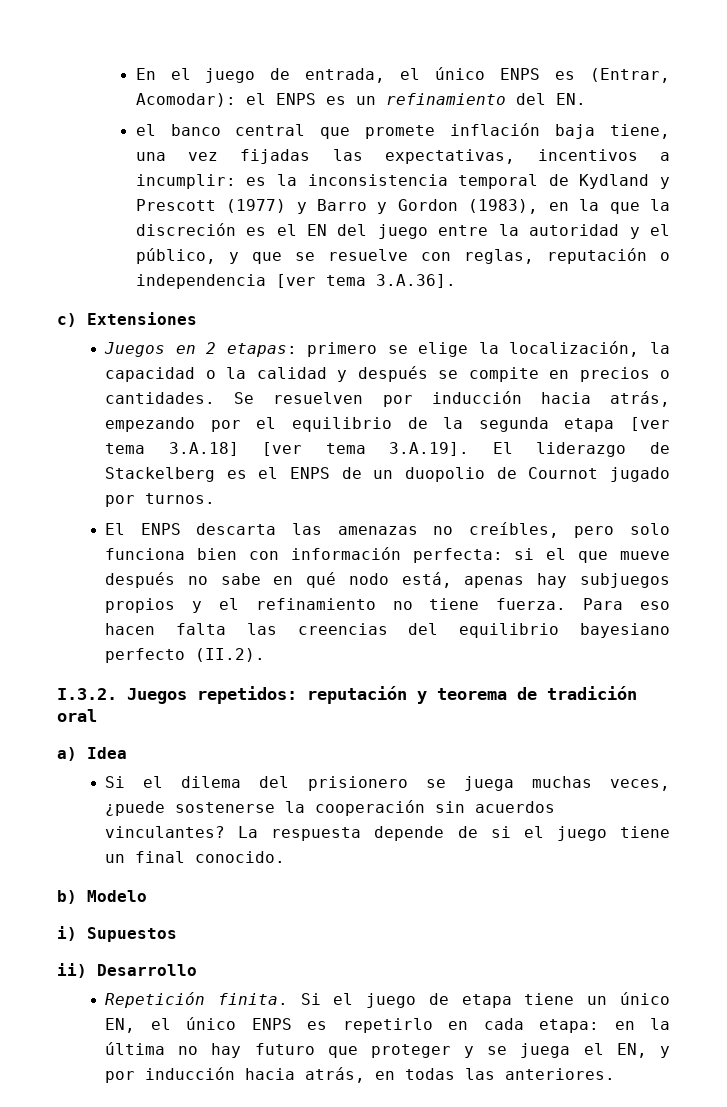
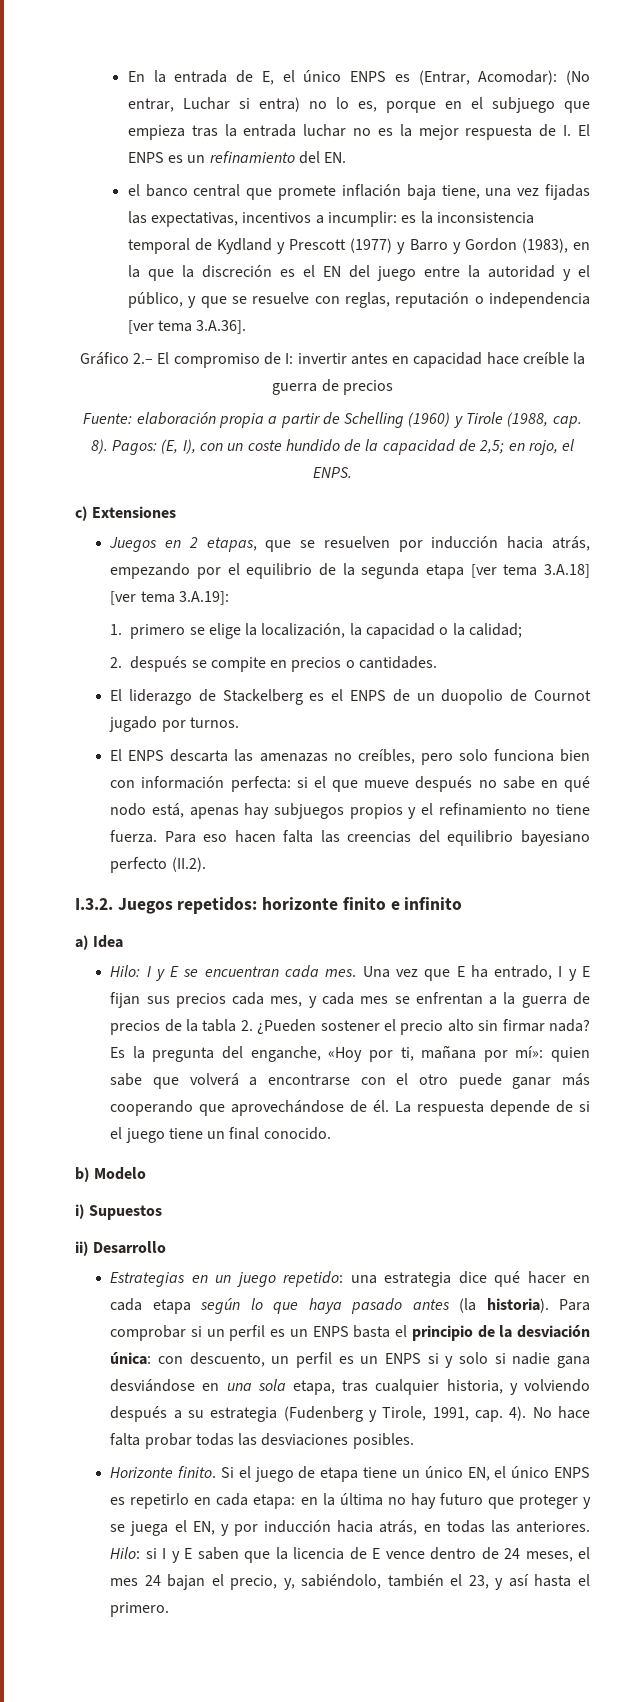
- En el juego de entrada, el único ENPS es (Entrar, Acomodar): el ENPS es un refinamiento del EN.
+ En la entrada de E, el único ENPS es (Entrar, Acomodar): (No entrar, Luchar si entra) no lo es, porque en el subjuego que empieza tras la entrada luchar no es la mejor respuesta de I. El ENPS es un refinamiento del EN.
+ Gráfico 2.– El compromiso de I: invertir antes en capacidad hace creíble la guerra de precios
+ Fuente: elaboración propia a partir de Schelling (1960) y Tirole (1988, cap. 8). Pagos: (E, I), con un coste hundido de la capacidad de 2,5; en rojo, el ENPS.
- Juegos en 2 etapas: primero se elige la localización, la capacidad o la calidad y después se compite en precios o cantidades. Se resuelven por inducción hacia atrás, empezando por el equilibrio de la segunda etapa [ver tema 3.A.18] [ver tema 3.A.19]. El liderazgo de Stackelberg es el ENPS de un duopolio de Cournot jugado por turnos.
+ Juegos en 2 etapas, que se resuelven por inducción hacia atrás, empezando por el equilibrio de la segunda etapa [ver tema 3.A.18] [ver tema 3.A.19]:
+ 1. primero se elige la localización, la capacidad o la calidad;
+ 2. después se compite en precios o cantidades.
+ El liderazgo de Stackelberg es el ENPS de un duopolio de Cournot jugado por turnos.
- I.3.2. Juegos repetidos: reputación y teorema de tradición oral
+ I.3.2. Juegos repetidos: horizonte finito e infinito
  a) Idea
- Si el dilema del prisionero se juega muchas veces, ¿puede sostenerse la cooperación sin acuerdos vinculantes?
+ Hilo: I y E se encuentran cada mes. Una vez que E ha entrado, I y E fijan sus precios cada mes, y cada mes se enfrentan a la guerra de precios de la tabla 2. ¿Pueden sostener el precio alto sin firmar nada? Es la pregunta del enganche, «Hoy por ti, mañana por mí»: quien sabe que volverá a encontrarse con el otro puede ganar más cooperando que aprovechándose de él.
- Repetición finita.
+ Estrategias en un juego repetido: una estrategia dice qué hacer en cada etapa según lo que haya pasado antes (la historia). Para comprobar si un perfil es un ENPS basta el principio de la desviación única: con descuento, un perfil es un ENPS si y solo si nadie gana desviándose en una sola etapa, tras cualquier historia, y volviendo después a su estrategia (Fudenberg y Tirole, 1991, cap. 4). No hace falta probar todas las desviaciones posibles.
+ Horizonte finito.
+ Hilo: si I y E saben que la licencia de E vence dentro de 24 meses, el mes 24 bajan el precio, y, sabiéndolo, también el 23, y así hasta el primero.

